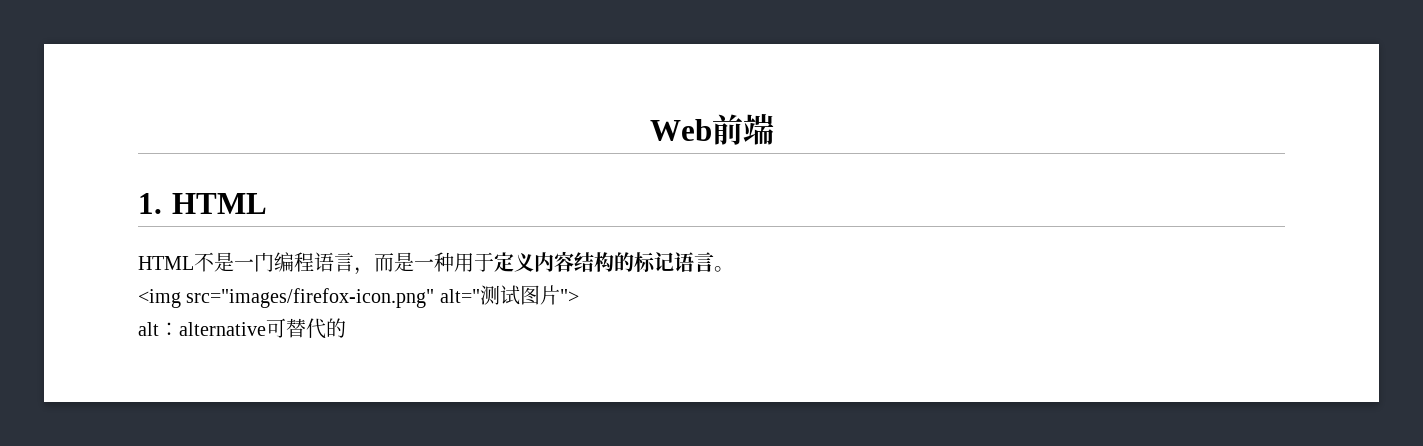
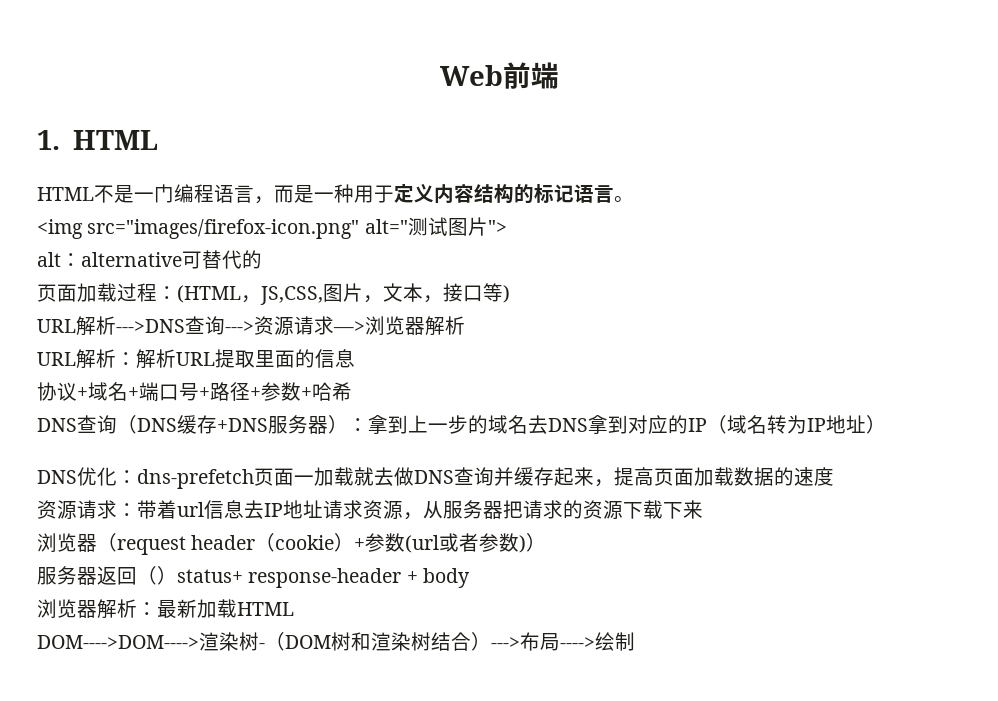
+ 页面加载过程：(HTML，JS,CSS,图片，文本，接口等)
+ URL解析--->DNS查询--->资源请求—>浏览器解析
+ URL解析：解析URL提取里面的信息
+ 协议+域名+端口号+路径+参数+哈希
+ DNS查询（DNS缓存+DNS服务器）：拿到上一步的域名去DNS拿到对应的IP（域名转为IP地址）
+ DNS优化：dns-prefetch页面一加载就去做DNS查询并缓存起来，提高页面加载数据的速度
+ 资源请求：带着url信息去IP地址请求资源，从服务器把请求的资源下载下来
+ 浏览器（request header（cookie）+参数(url或者参数)）
+ 服务器返回（）status+ response-header + body
+ 浏览器解析：最新加载HTML
+ DOM---->DOM---->渲染树-（DOM树和渲染树结合）--->布局---->绘制

